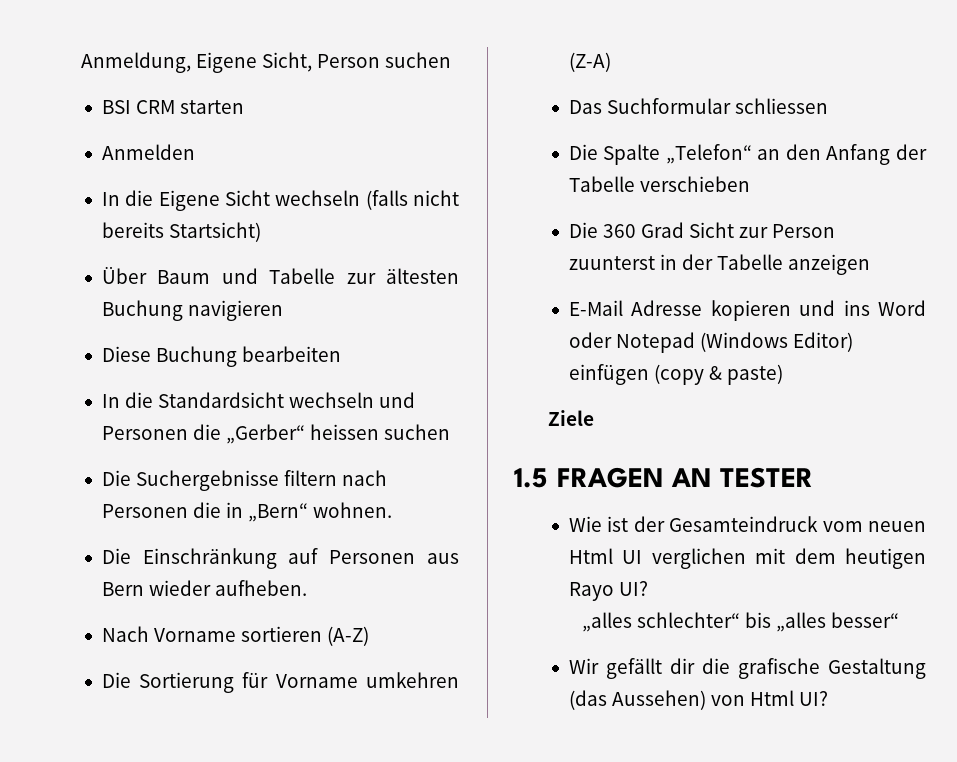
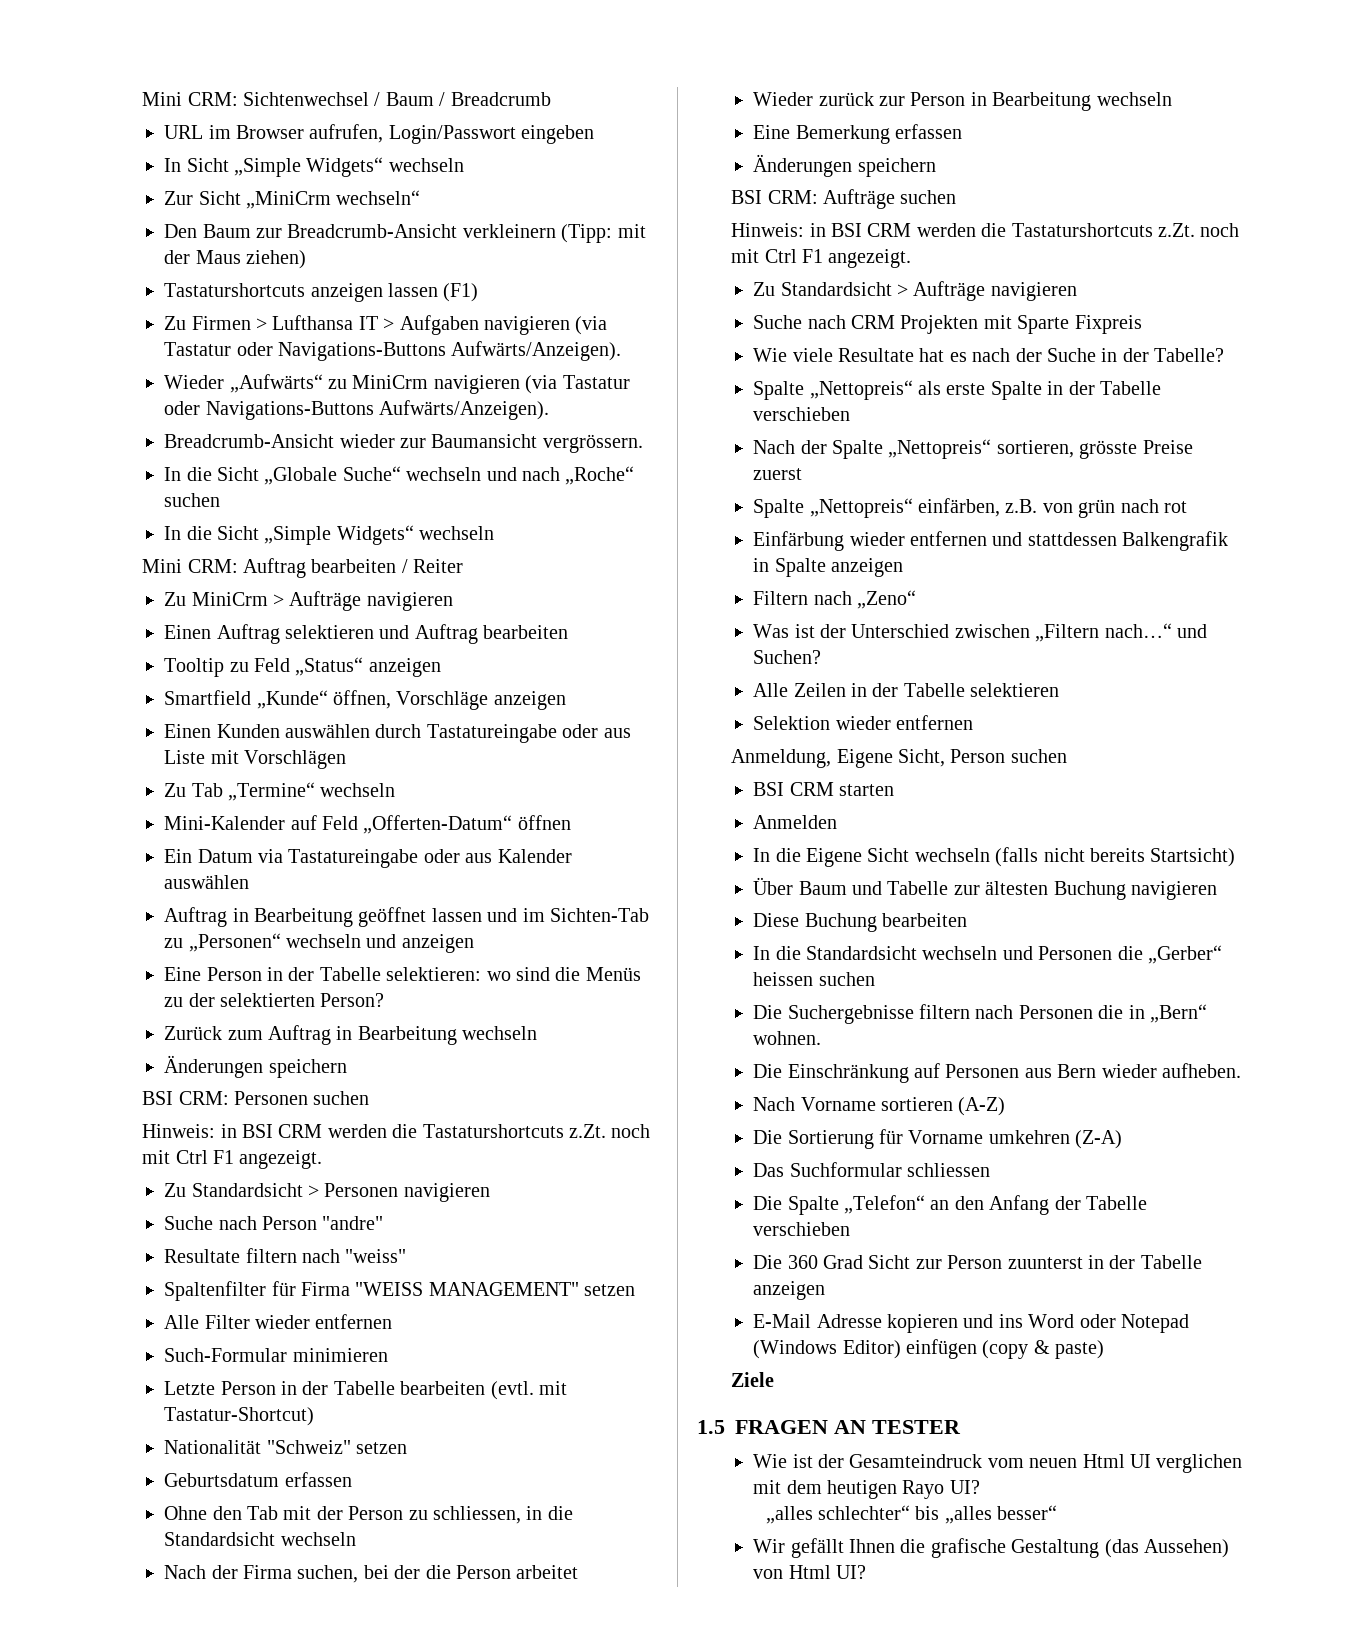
+ Mini CRM: Sichtenwechsel / Baum / Breadcrumb
+ URL im Browser aufrufen, Login/Passwort eingeben
+ In Sicht „Simple Widgets“ wechseln
+ Zur Sicht „MiniCrm wechseln“
+ Den Baum zur Breadcrumb-Ansicht verkleinern (Tipp: mit der Maus ziehen)
+ Tastaturshortcuts anzeigen lassen (F1)
+ Zu Firmen > Lufthansa IT > Aufgaben navigieren (via Tastatur oder Navigations-Buttons Aufwärts/Anzeigen).
+ Wieder „Aufwärts“ zu MiniCrm navigieren (via Tastatur oder Navigations-Buttons Aufwärts/Anzeigen).
+ Breadcrumb-Ansicht wieder zur Baumansicht vergrössern.
+ In die Sicht „Globale Suche“ wechseln und nach „Roche“ suchen
+ In die Sicht „Simple Widgets“ wechseln
+ Mini CRM: Auftrag bearbeiten / Reiter
+ Zu MiniCrm > Aufträge navigieren
+ Einen Auftrag selektieren und Auftrag bearbeiten
+ Tooltip zu Feld „Status“ anzeigen
+ Smartfield „Kunde“ öffnen, Vorschläge anzeigen
+ Einen Kunden auswählen durch Tastatureingabe oder aus Liste mit Vorschlägen
+ Zu Tab „Termine“ wechseln
+ Mini-Kalender auf Feld „Offerten-Datum“ öffnen
+ Ein Datum via Tastatureingabe oder aus Kalender auswählen
+ Auftrag in Bearbeitung geöffnet lassen und im Sichten-Tab zu „Personen“ wechseln und anzeigen
+ Eine Person in der Tabelle selektieren: wo sind die Menüs zu der selektierten Person?
+ Zurück zum Auftrag in Bearbeitung wechseln
+ Änderungen speichern
+ BSI CRM: Personen suchen
+ Hinweis: in BSI CRM werden die Tastaturshortcuts z.Zt. noch mit Ctrl F1 angezeigt.
+ Zu Standardsicht > Personen navigieren
+ Suche nach Person "andre"
+ Resultate filtern nach "weiss"
+ Spaltenfilter für Firma "WEISS MANAGEMENT" setzen
+ Alle Filter wieder entfernen
+ Such-Formular minimieren
+ Letzte Person in der Tabelle bearbeiten (evtl. mit Tastatur-Shortcut)
+ Nationalität "Schweiz" setzen
+ Geburtsdatum erfassen
+ Ohne den Tab mit der Person zu schliessen, in die Standardsicht wechseln
+ Nach der Firma suchen, bei der die Person arbeitet
+ Wieder zurück zur Person in Bearbeitung wechseln
+ Eine Bemerkung erfassen
+ Änderungen speichern
+ BSI CRM: Aufträge suchen
+ Hinweis: in BSI CRM werden die Tastaturshortcuts z.Zt. noch mit Ctrl F1 angezeigt.
+ Zu Standardsicht > Aufträge navigieren
+ Suche nach CRM Projekten mit Sparte Fixpreis
+ Wie viele Resultate hat es nach der Suche in der Tabelle?
+ Spalte „Nettopreis“ als erste Spalte in der Tabelle verschieben
+ Nach der Spalte „Nettopreis“ sortieren, grösste Preise zuerst
+ Spalte „Nettopreis“ einfärben, z.B. von grün nach rot
+ Einfärbung wieder entfernen und stattdessen Balkengrafik in Spalte anzeigen
+ Filtern nach „Zeno“
+ Was ist der Unterschied zwischen „Filtern nach…“ und Suchen?
+ Alle Zeilen in der Tabelle selektieren
+ Selektion wieder entfernen
- Wir gefällt dir die grafische Gestaltung (das Aussehen) von Html UI?
+ Wir gefällt Ihnen die grafische Gestaltung (das Aussehen) von Html UI?

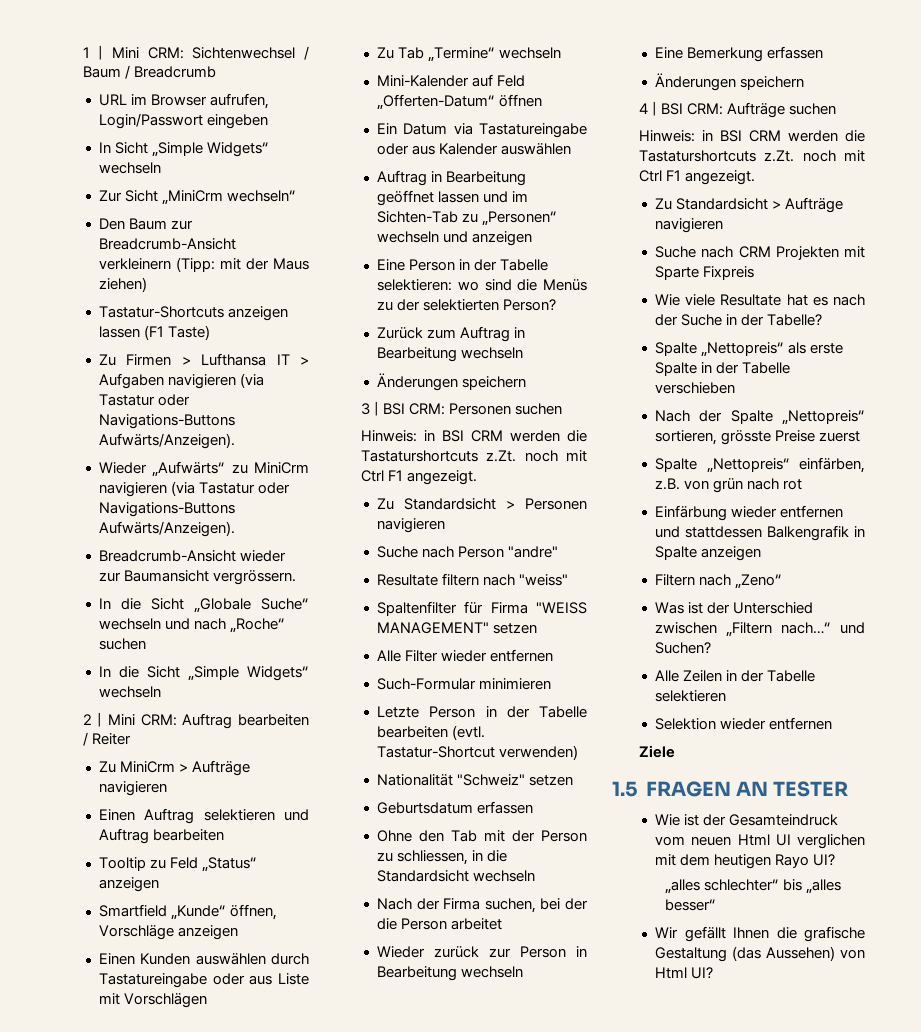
- Mini CRM: Sichtenwechsel / Baum / Breadcrumb
+ 1 | Mini CRM: Sichtenwechsel / Baum / Breadcrumb
- Tastaturshortcuts anzeigen lassen (F1)
+ Tastatur-Shortcuts anzeigen lassen (F1 Taste)
- Mini CRM: Auftrag bearbeiten / Reiter
+ 2 | Mini CRM: Auftrag bearbeiten / Reiter
- BSI CRM: Personen suchen
+ 3 | BSI CRM: Personen suchen
- Letzte Person in der Tabelle bearbeiten (evtl. mit Tastatur-Shortcut)
+ Letzte Person in der Tabelle bearbeiten (evtl. Tastatur-Shortcut verwenden)
- BSI CRM: Aufträge suchen
+ 4 | BSI CRM: Aufträge suchen
- Anmeldung, Eigene Sicht, Person suchen
- BSI CRM starten
- Anmelden
- In die Eigene Sicht wechseln (falls nicht bereits Startsicht)
- Über Baum und Tabelle zur ältesten Buchung navigieren
- Diese Buchung bearbeiten
- In die Standardsicht wechseln und Personen die „Gerber“ heissen suchen
- Die Suchergebnisse filtern nach Personen die in „Bern“ wohnen.
- Die Einschränkung auf Personen aus Bern wieder aufheben.
- Nach Vorname sortieren (A-Z)
- Die Sortierung für Vorname umkehren (Z-A)
- Das Suchformular schliessen
- Die Spalte „Telefon“ an den Anfang der Tabelle verschieben
- Die 360 Grad Sicht zur Person zuunterst in der Tabelle anzeigen
- E-Mail Adresse kopieren und ins Word oder Notepad (Windows Editor) einfügen (copy & paste)

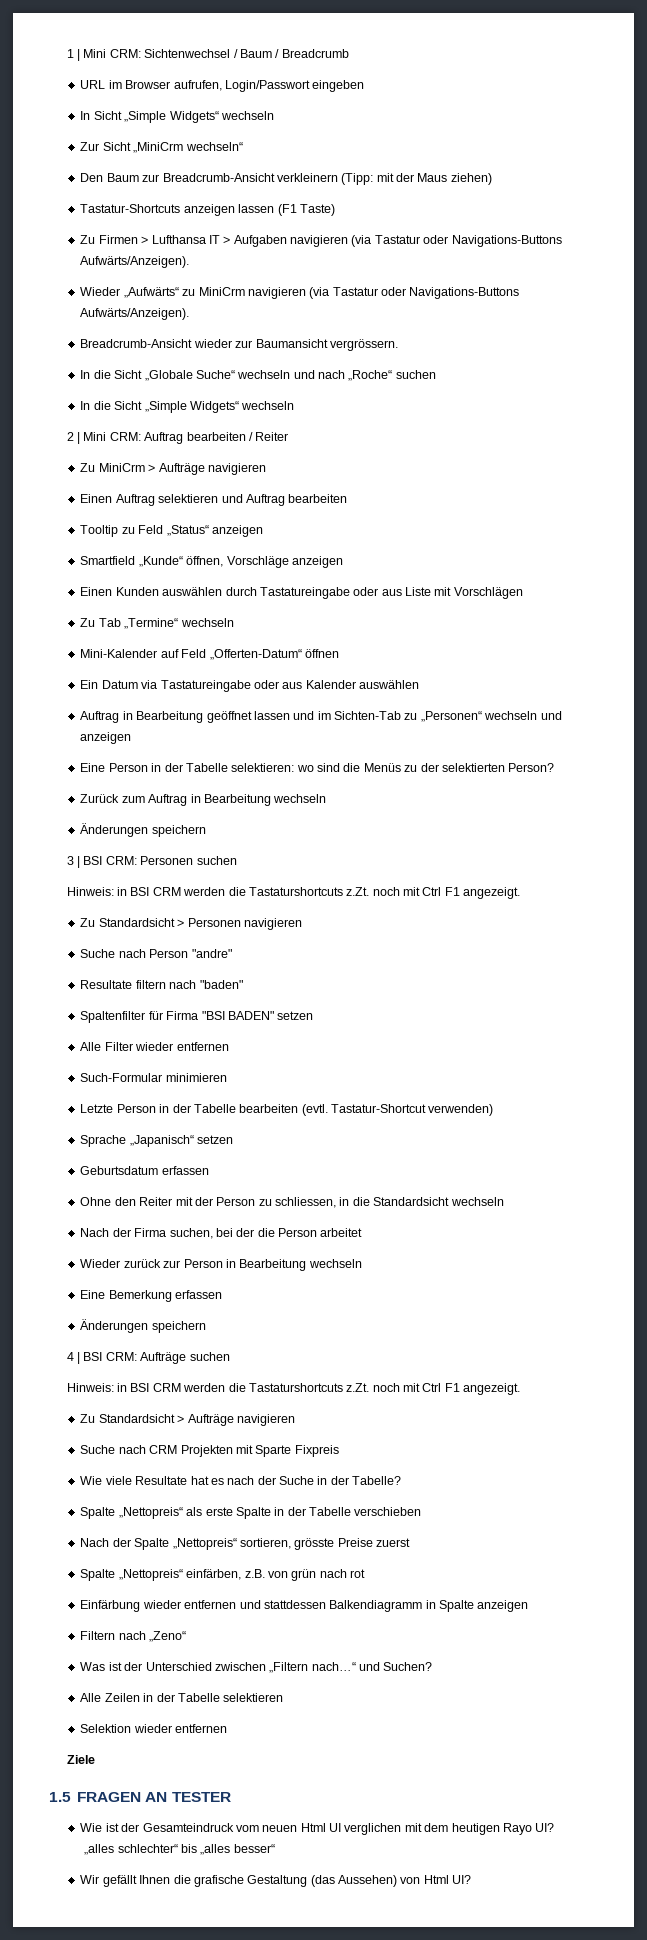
- Resultate filtern nach "weiss"
+ Resultate filtern nach "baden"
- Spaltenfilter für Firma "WEISS MANAGEMENT" setzen
+ Spaltenfilter für Firma "BSI BADEN" setzen
- Nationalität "Schweiz" setzen
+ Sprache „Japanisch“ setzen
- Ohne den Tab mit der Person zu schliessen, in die Standardsicht wechseln
+ Ohne den Reiter mit der Person zu schliessen, in die Standardsicht wechseln
- Einfärbung wieder entfernen und stattdessen Balkengrafik in Spalte anzeigen
+ Einfärbung wieder entfernen und stattdessen Balkendiagramm in Spalte anzeigen

